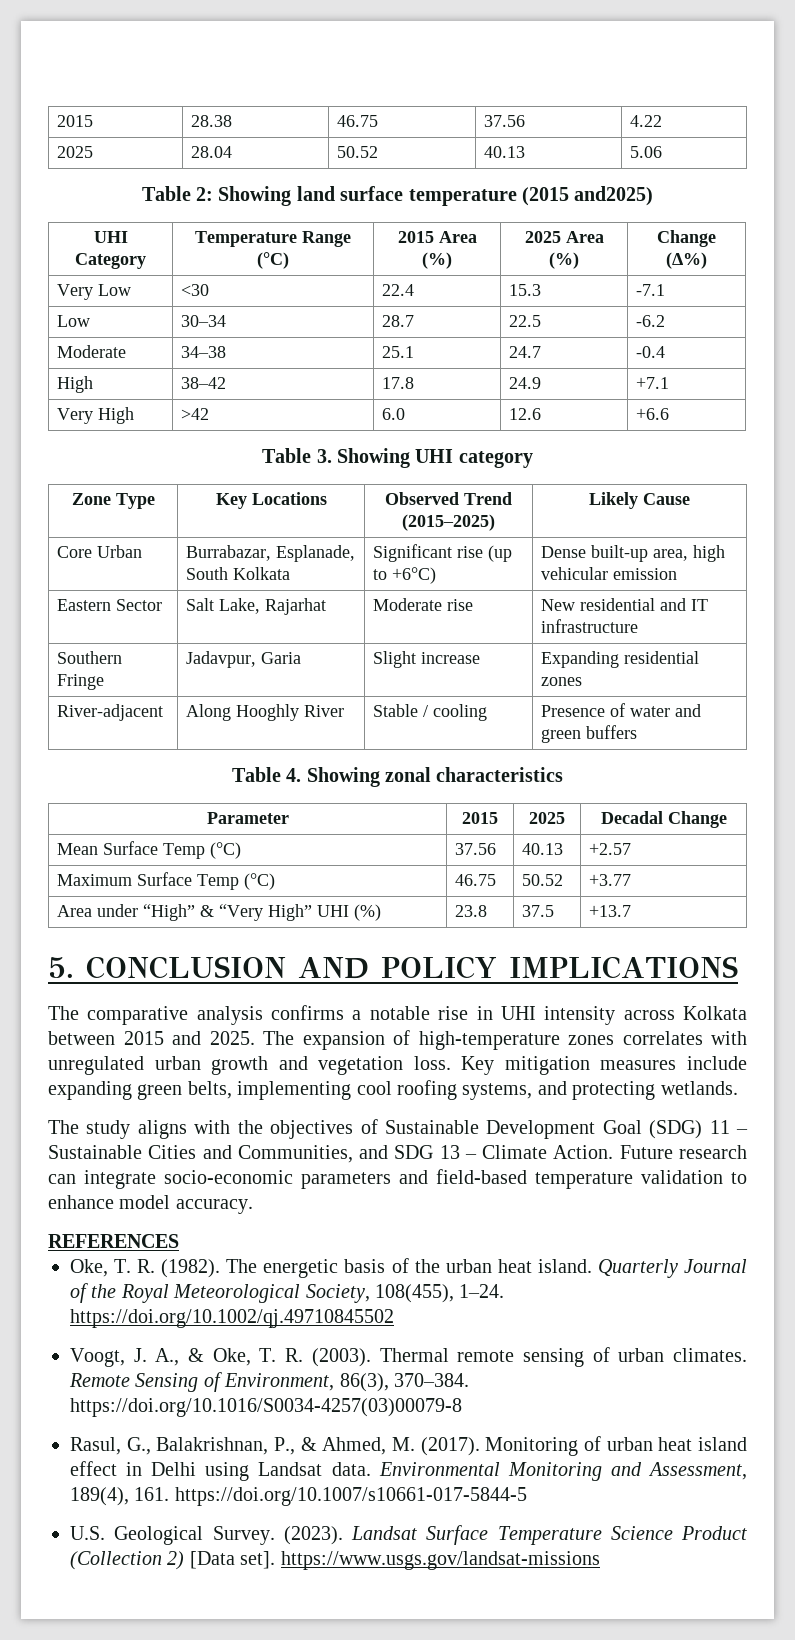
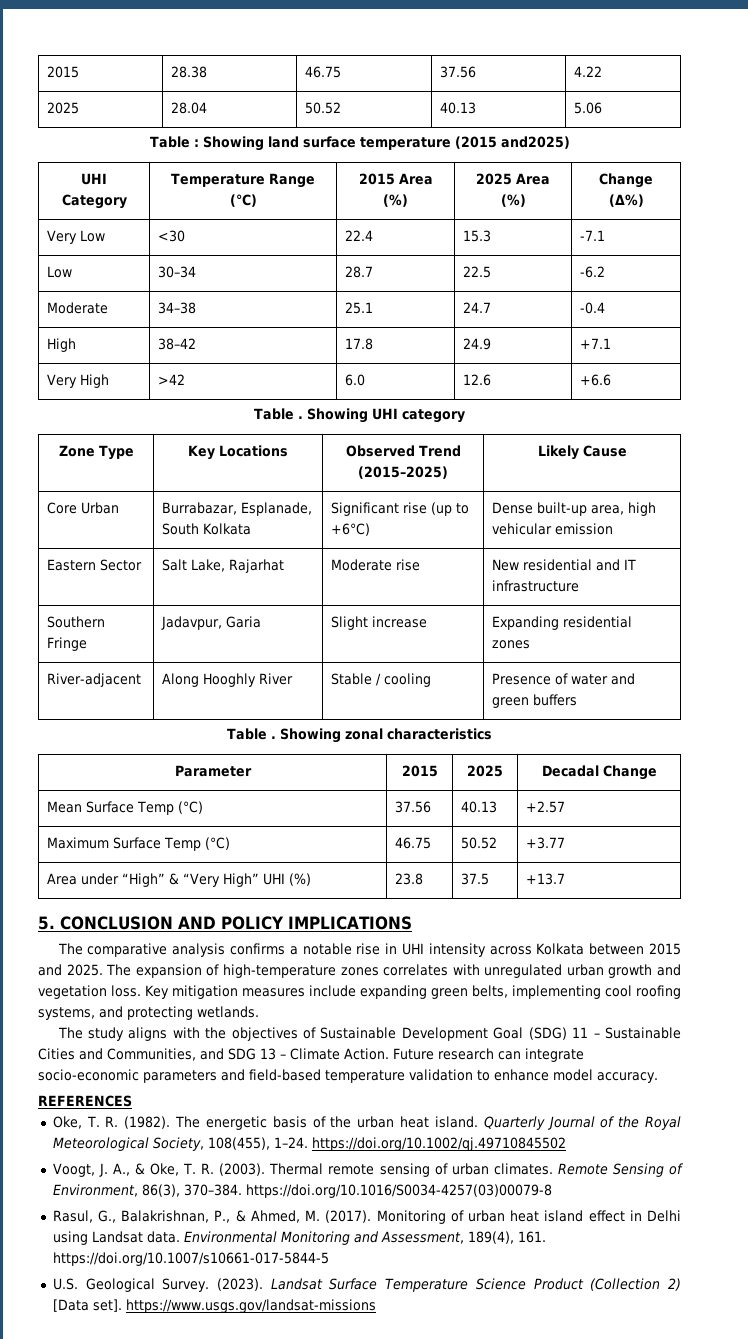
- Table 2: Showing land surface temperature (2015 and2025)
+ Table : Showing land surface temperature (2015 and2025)
- Table 3. Showing UHI category
+ Table . Showing UHI category
- Table 4. Showing zonal characteristics
+ Table . Showing zonal characteristics

